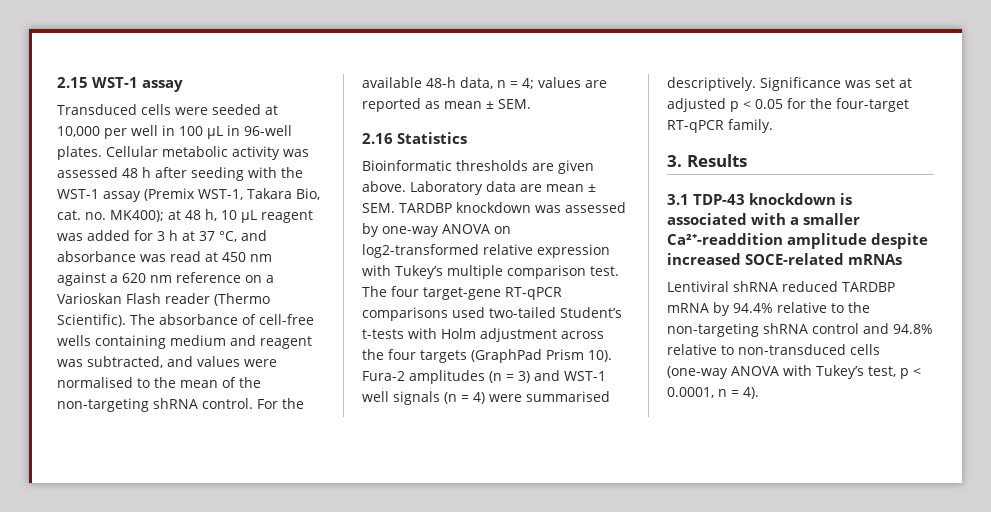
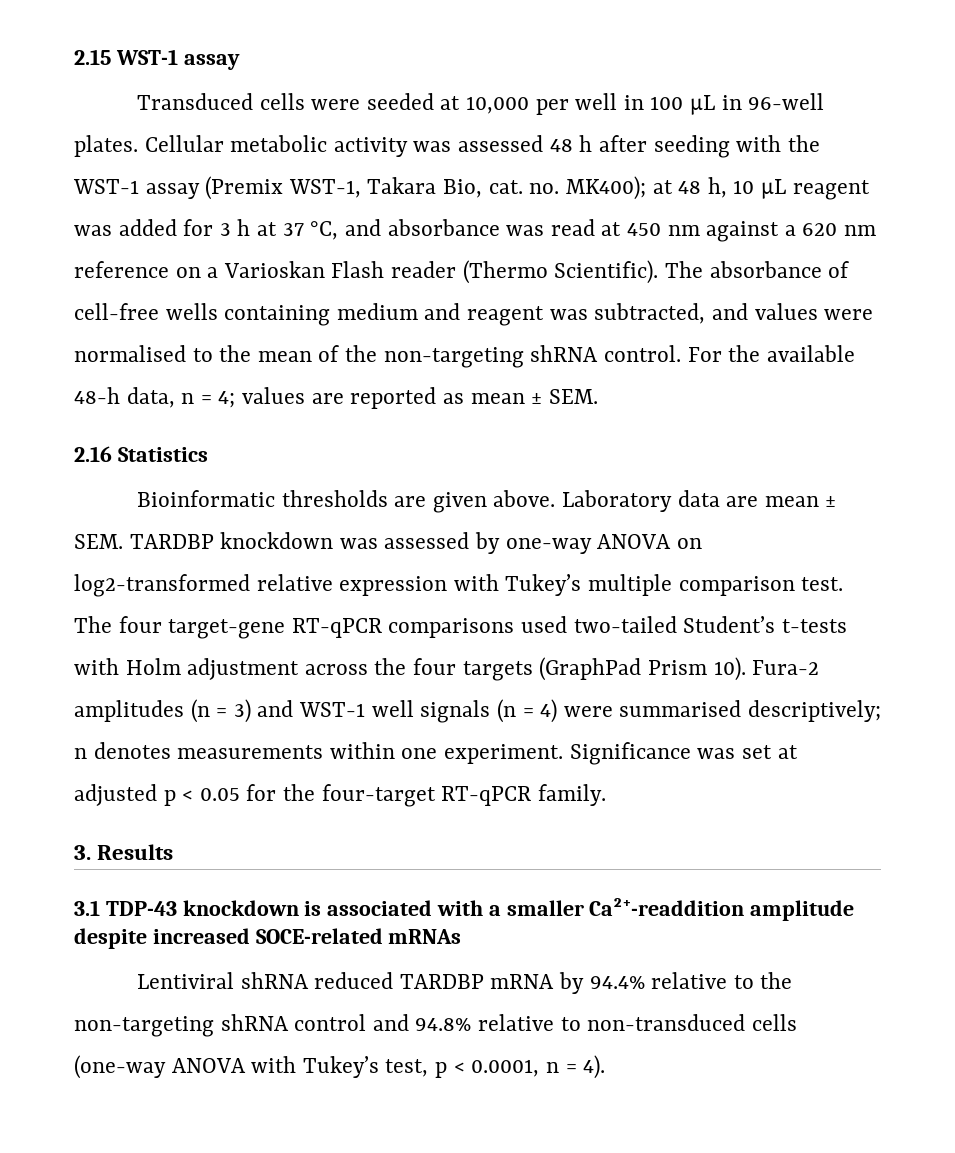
- Fura-2 amplitudes (n = 3) and WST-1 well signals (n = 4) were summarised descriptively.
+ Fura-2 amplitudes (n = 3) and WST-1 well signals (n = 4) were summarised descriptively; n denotes measurements within one experiment.

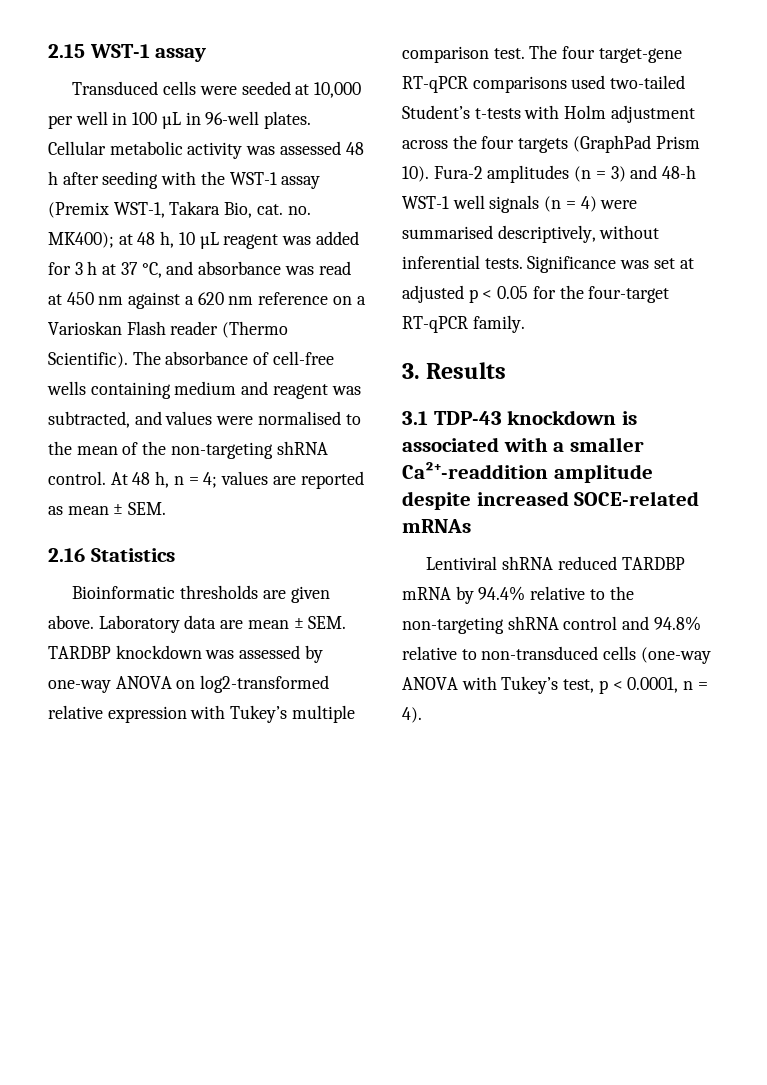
- For the available 48-h data, n = 4; values are reported as mean ± SEM.
+ At 48 h, n = 4; values are reported as mean ± SEM.
- Fura-2 amplitudes (n = 3) and WST-1 well signals (n = 4) were summarised descriptively; n denotes measurements within one experiment.
+ Fura-2 amplitudes (n = 3) and 48-h WST-1 well signals (n = 4) were summarised descriptively, without inferential tests.

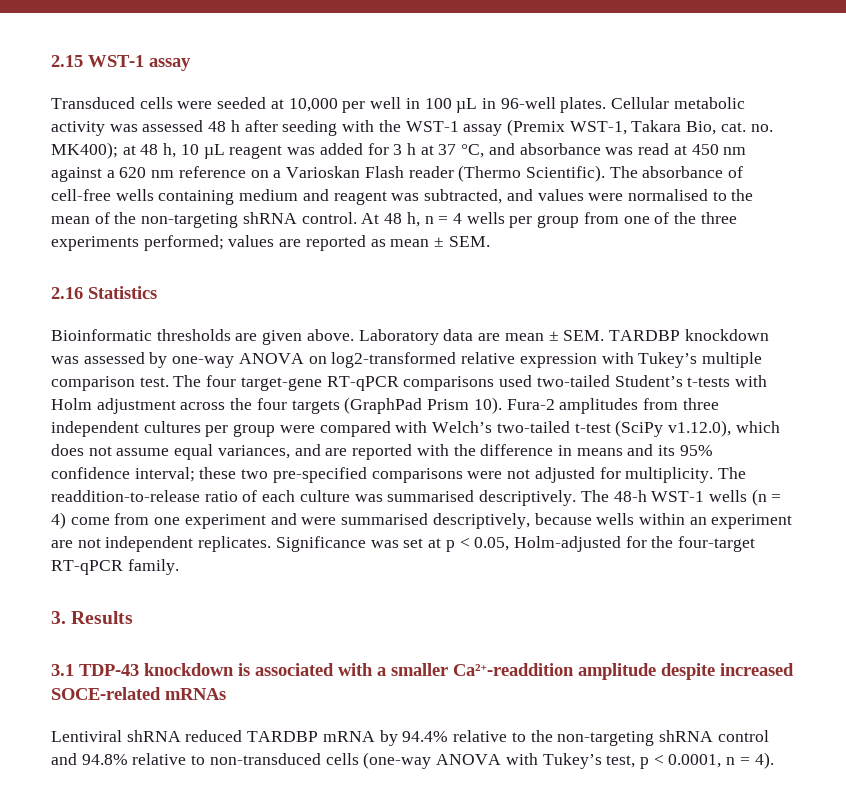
- At 48 h, n = 4; values are reported as mean ± SEM.
+ At 48 h, n = 4 wells per group from one of the three experiments performed; values are reported as mean ± SEM.
- Fura-2 amplitudes (n = 3) and 48-h WST-1 well signals (n = 4) were summarised descriptively, without inferential tests.
+ Fura-2 amplitudes from three independent cultures per group were compared with Welch’s two-tailed t-test (SciPy v1.12.0), which does not assume equal variances, and are reported with the difference in means and its 95% confidence interval; these two pre-specified comparisons were not adjusted for multiplicity. The readdition-to-release ratio of each culture was summarised descriptively. The 48-h WST-1 wells (n = 4) come from one experiment and were summarised descriptively, because wells within an experiment are not independent replicates.
- Significance was set at adjusted p < 0.05 for the four-target RT-qPCR family.
+ Significance was set at p < 0.05, Holm-adjusted for the four-target RT-qPCR family.

